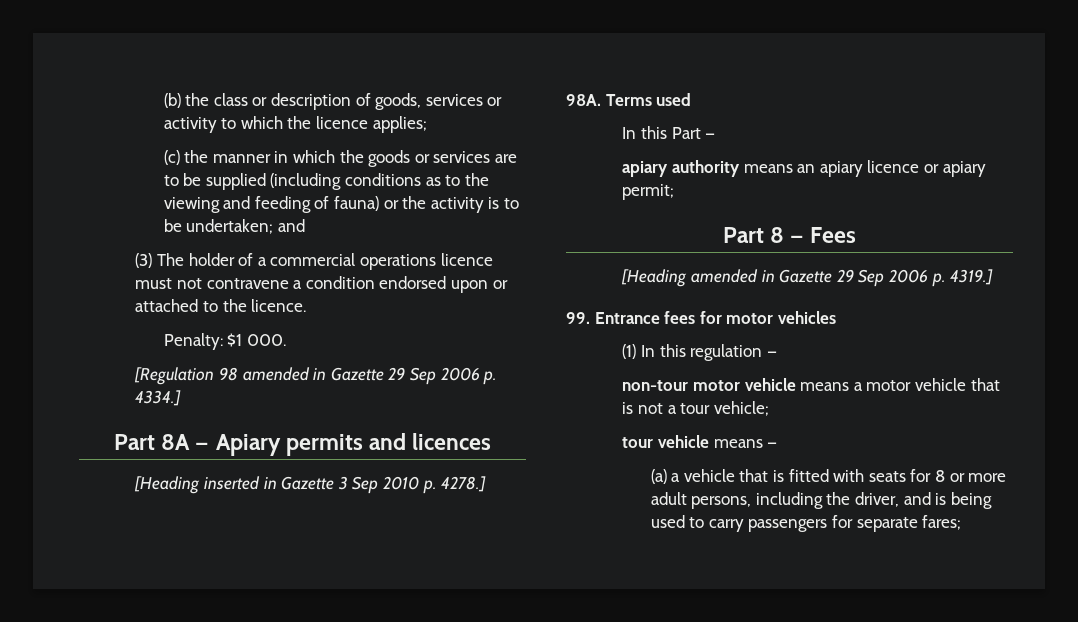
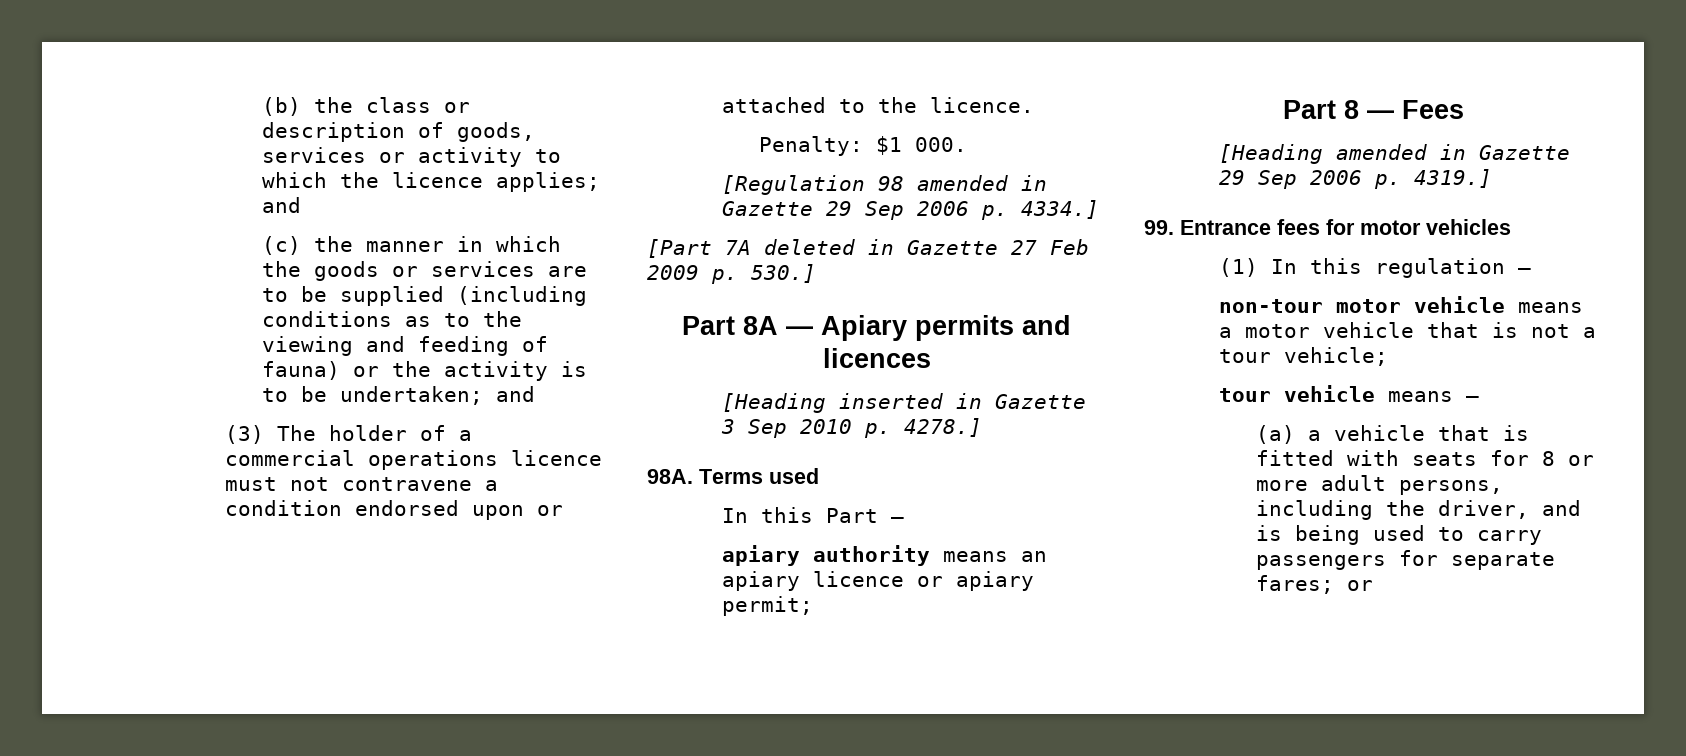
- (b) the class or description of goods, services or activity to which the licence applies;
+ (b) the class or description of goods, services or activity to which the licence applies; and
+ [Part 7A deleted in Gazette 27 Feb 2009 p. 530.]
- (a) a vehicle that is fitted with seats for 8 or more adult persons, including the driver, and is being used to carry passengers for separate fares;
+ (a) a vehicle that is fitted with seats for 8 or more adult persons, including the driver, and is being used to carry passengers for separate fares; or

